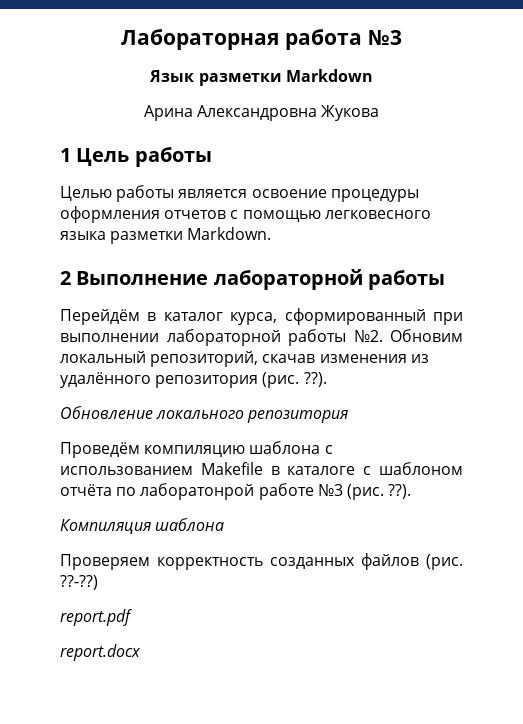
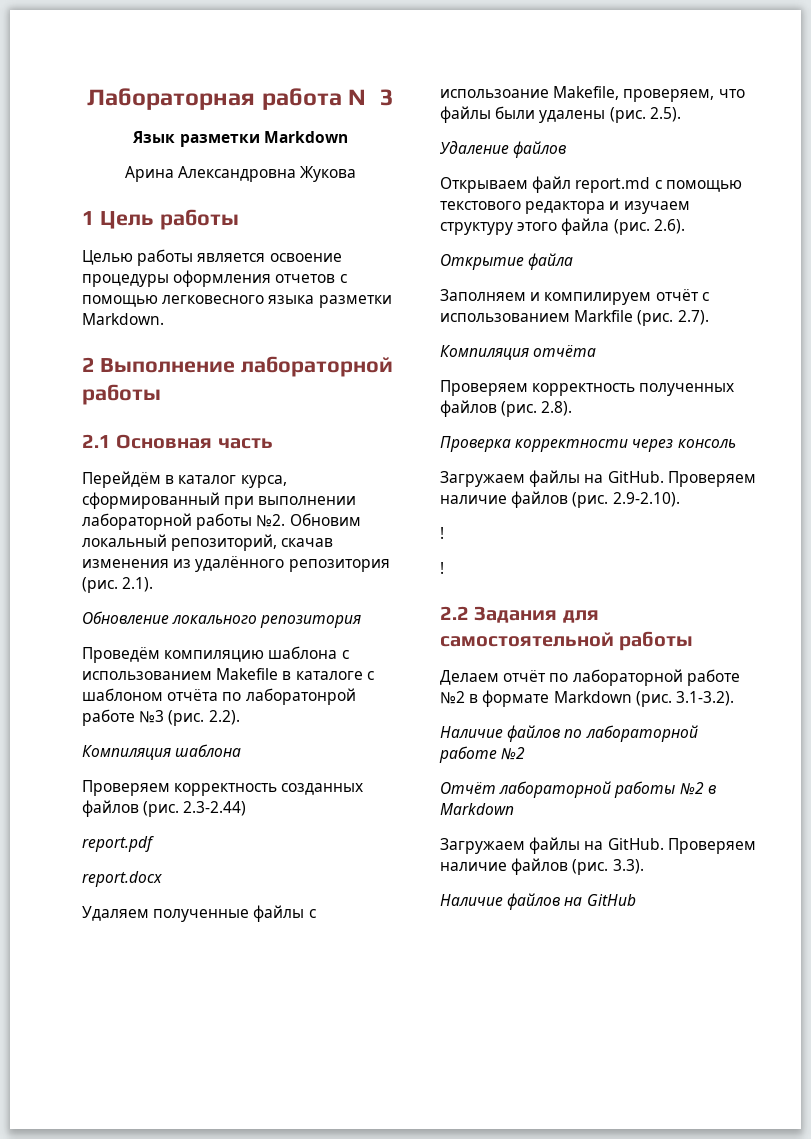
+ 2.1 Основная часть
- Обновим локальный репозиторий, скачав изменения из удалённого репозитория (рис. ??).
+ Обновим локальный репозиторий, скачав изменения из удалённого репозитория (рис. 2.1).
- Проведём компиляцию шаблона с использованием Makefile в каталоге с шаблоном отчёта по лаборатонрой работе №3 (рис. ??).
+ Проведём компиляцию шаблона с использованием Makefile в каталоге с шаблоном отчёта по лаборатонрой работе №3 (рис. 2.2).
- ??-??)
+ 2.3-2.44)
+ Удаляем полученные файлы с использоание Makefile, проверяем, что файлы были удалены (рис. 2.5).
+ Удаление файлов
+ Открываем файл report.md с помощью текстового редактора и изучаем структуру этого файла (рис. 2.6).
+ Открытие файла
+ Заполняем и компилируем отчёт с использованием Markfile (рис. 2.7).
+ Компиляция отчёта
+ Проверяем корректность полученных файлов (рис. 2.8).
+ Проверка корректности через консоль
+ Загружаем файлы на GitHub. Проверяем наличие файлов (рис. 2.9-2.10).
+ !
+ !
+ 2.2 Задания для самостоятельной работы
+ Делаем отчёт по лабораторной работе №2 в формате Markdown (рис. 3.1-3.2).
+ Наличие файлов по лабораторной работе №2
+ Отчёт лабораторной работы №2 в Markdown
+ Загружаем файлы на GitHub. Проверяем наличие файлов (рис. 3.3).
+ Наличие файлов на GitHub

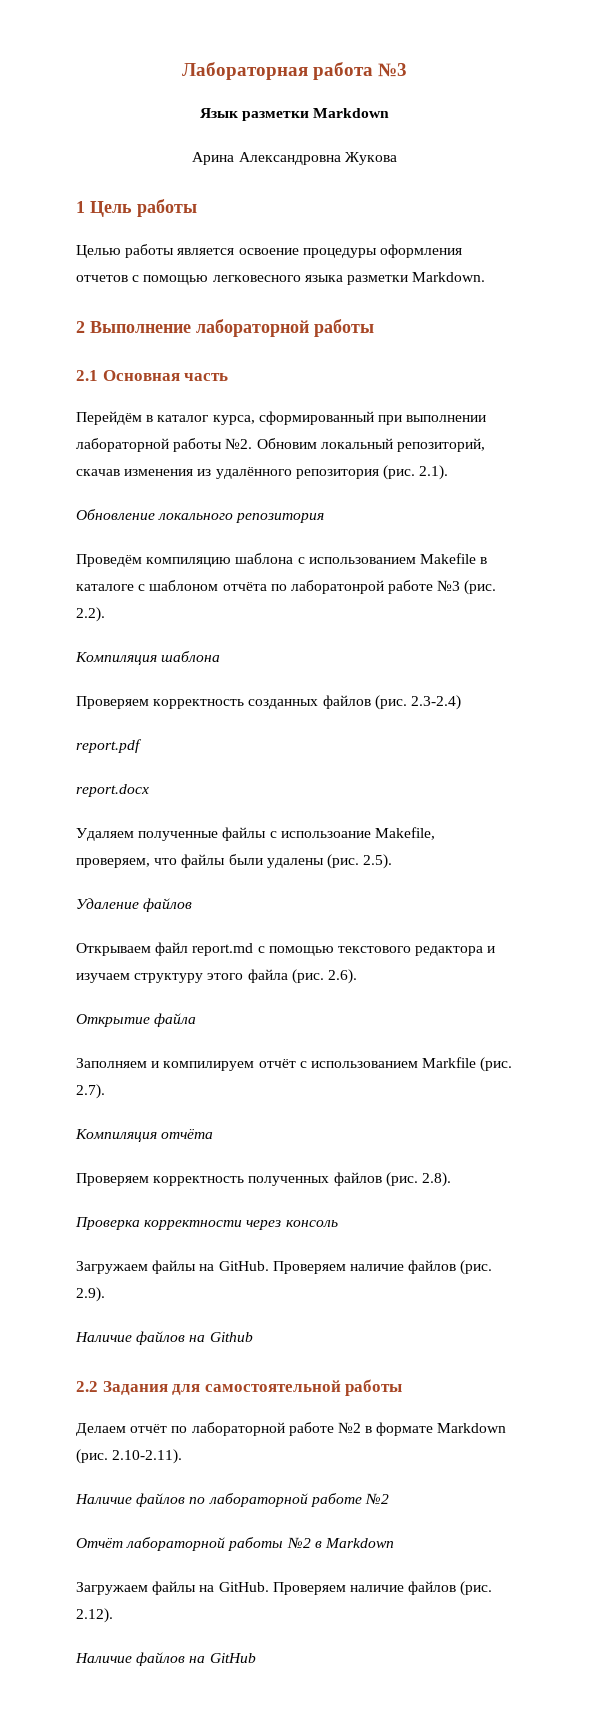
- 2.3-2.44)
+ 2.3-2.4)
- 2.9-2.10).
- !
- !
+ 2.9).
+ Наличие файлов на Github
- 3.1-3.2).
+ 2.10-2.11).
- 3.3).
+ 2.12).

